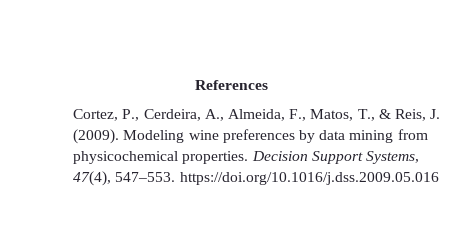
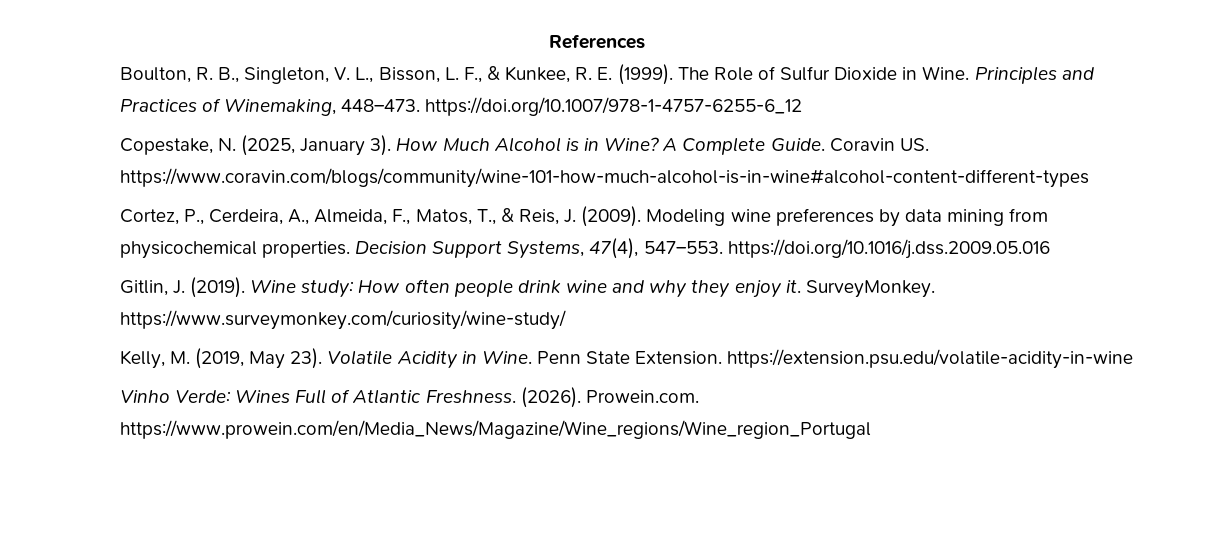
+ Boulton, R. B., Singleton, V. L., Bisson, L. F., & Kunkee, R. E. (1999). The Role of Sulfur Dioxide in Wine. Principles and Practices of Winemaking, 448–473. https://doi.org/10.1007/978-1-4757-6255-6_12
+ Copestake, N. (2025, January 3). How Much Alcohol is in Wine? A Complete Guide. Coravin US. https://www.coravin.com/blogs/community/wine-101-how-much-alcohol-is-in-wine#alcohol-content-different-types
+ Gitlin, J. (2019). Wine study: How often people drink wine and why they enjoy it. SurveyMonkey. https://www.surveymonkey.com/curiosity/wine-study/
+ Kelly, M. (2019, May 23). Volatile Acidity in Wine. Penn State Extension. https://extension.psu.edu/volatile-acidity-in-wine
+ Vinho Verde: Wines Full of Atlantic Freshness. (2026). Prowein.com. https://www.prowein.com/en/Media_News/Magazine/Wine_regions/Wine_region_Portugal

